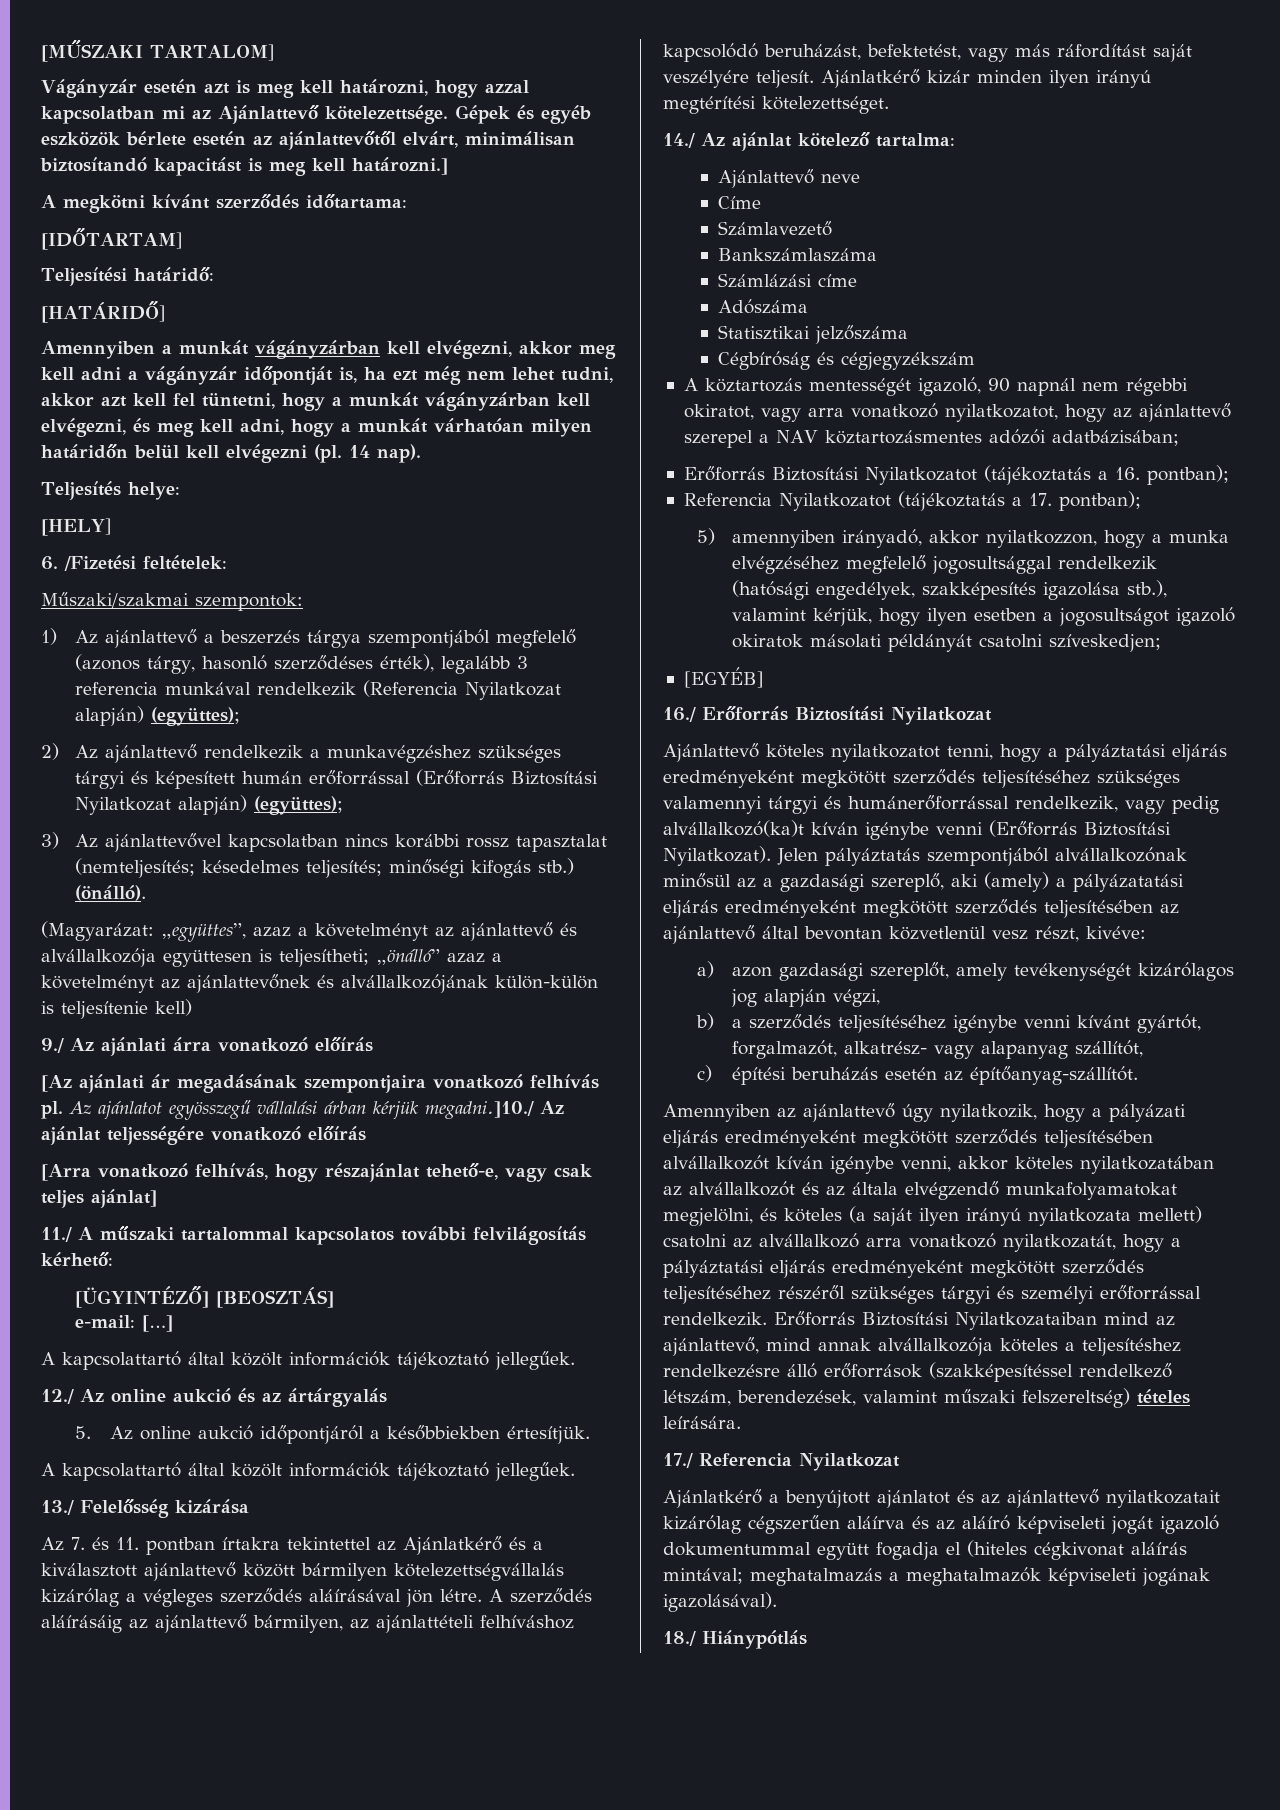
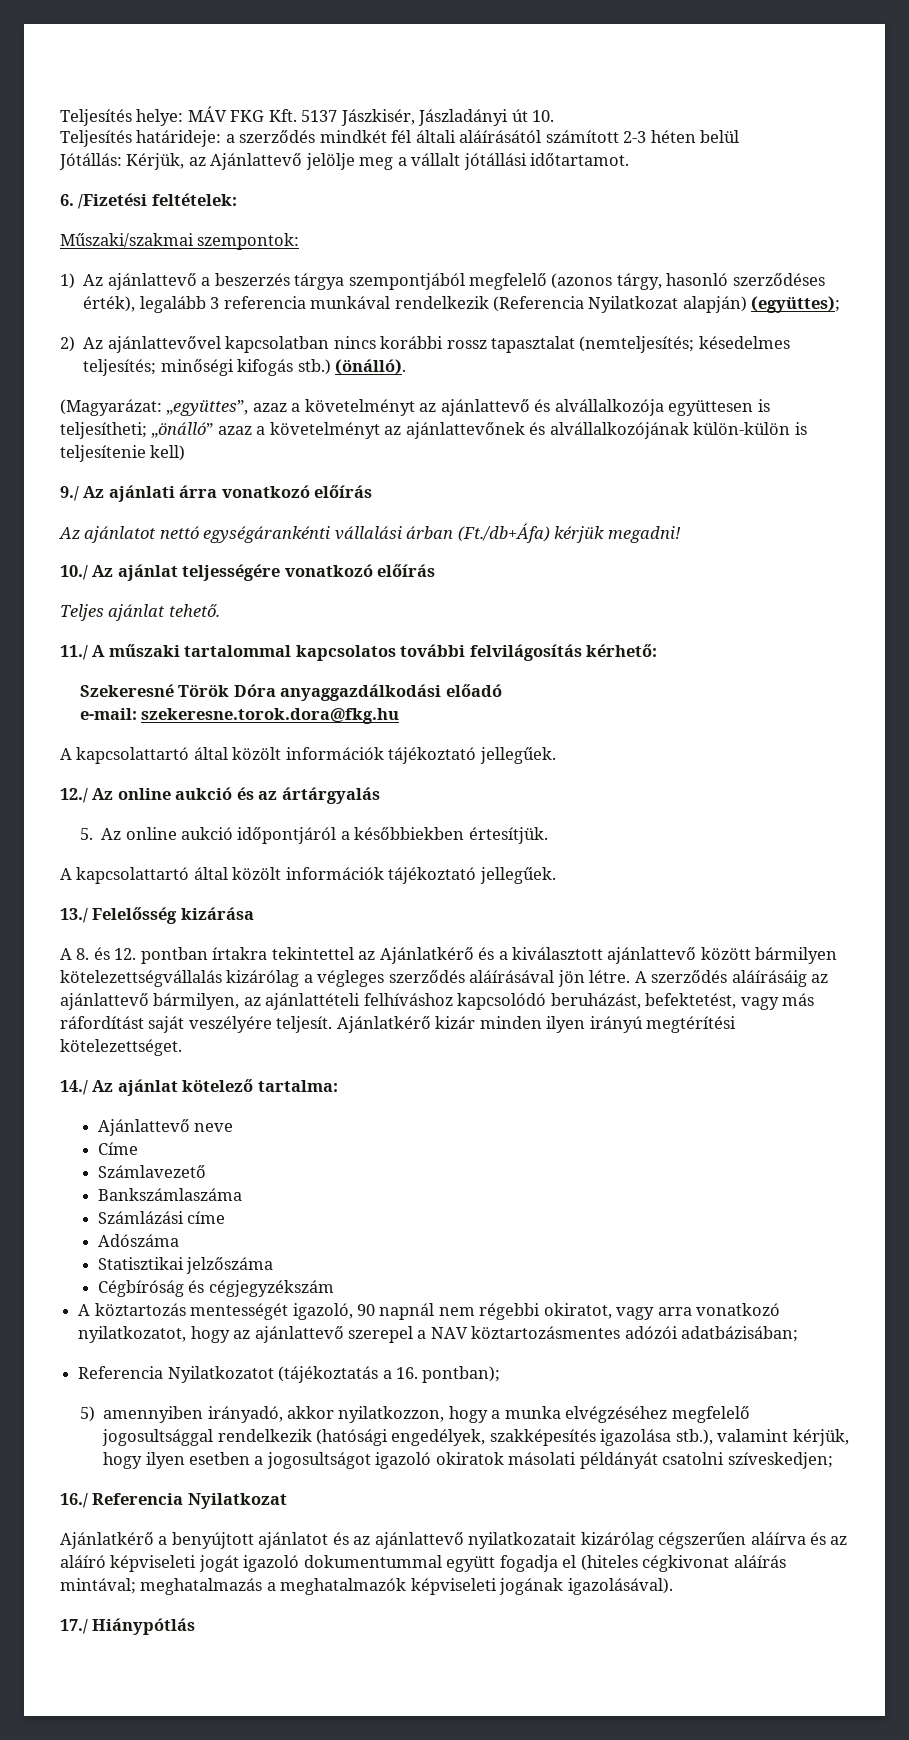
- [MŰSZAKI TARTALOM]
- Vágányzár esetén azt is meg kell határozni, hogy azzal kapcsolatban mi az Ajánlattevő kötelezettsége. Gépek és egyéb eszközök bérlete esetén az ajánlattevőtől elvárt, minimálisan biztosítandó kapacitást is meg kell határozni.]
- A megkötni kívánt szerződés időtartama:
- [IDŐTARTAM]
- Teljesítési határidő:
- [HATÁRIDŐ]
- Amennyiben a munkát vágányzárban kell elvégezni, akkor meg kell adni a vágányzár időpontját is, ha ezt még nem lehet tudni, akkor azt kell fel tüntetni, hogy a munkát vágányzárban kell elvégezni, és meg kell adni, hogy a munkát várhatóan milyen határidőn belül kell elvégezni (pl. 14 nap).
- Teljesítés helye:
- [HELY]
+ Teljesítés helye: MÁV FKG Kft. 5137 Jászkisér, Jászladányi út 10.
+ Teljesítés határideje: a szerződés mindkét fél általi aláírásától számított 2-3 héten belül
+ Jótállás: Kérjük, az Ajánlattevő jelölje meg a vállalt jótállási időtartamot.
- 2) Az ajánlattevő rendelkezik a munkavégzéshez szükséges tárgyi és képesített humán erőforrással (Erőforrás Biztosítási Nyilatkozat alapján) (együttes);
- 3) Az ajánlattevővel kapcsolatban nincs korábbi rossz tapasztalat (nemteljesítés; késedelmes teljesítés; minőségi kifogás stb.)
+ 2) Az ajánlattevővel kapcsolatban nincs korábbi rossz tapasztalat (nemteljesítés; késedelmes teljesítés; minőségi kifogás stb.)
- [Az ajánlati ár megadásának szempontjaira vonatkozó felhívás pl. Az ajánlatot egyösszegű vállalási árban kérjük megadni.]10./ Az ajánlat teljességére vonatkozó előírás
+ Az ajánlatot nettó egységárankénti vállalási árban (Ft./db+Áfa) kérjük megadni!
+ 10./ Az ajánlat teljességére vonatkozó előírás
- [Arra vonatkozó felhívás, hogy részajánlat tehető-e, vagy csak teljes ajánlat]
+ Teljes ajánlat tehető.
- [ÜGYINTÉZŐ] [BEOSZTÁS]
+ Szekeresné Török Dóra anyaggazdálkodási előadó
- e-mail: […]
+ e-mail: szekeresne.torok.dora@fkg.hu
- Az 7. és 11. pontban írtakra tekintettel az Ajánlatkérő és a kiválasztott ajánlattevő között bármilyen kötelezettségvállalás kizárólag a végleges szerződés aláírásával jön létre.
+ A 8. és 12. pontban írtakra tekintettel az Ajánlatkérő és a kiválasztott ajánlattevő között bármilyen kötelezettségvállalás kizárólag a végleges szerződés aláírásával jön létre.
- Erőforrás Biztosítási Nyilatkozatot (tájékoztatás a 16. pontban);
+ Referencia Nyilatkozatot (tájékoztatás a 16. pontban);
- Referencia Nyilatkozatot (tájékoztatás a 17. pontban);
- [EGYÉB]
- 16./ Erőforrás Biztosítási Nyilatkozat
- Ajánlattevő köteles nyilatkozatot tenni, hogy a pályáztatási eljárás eredményeként megkötött szerződés teljesítéséhez szükséges valamennyi tárgyi és humánerőforrással rendelkezik, vagy pedig alvállalkozó(ka)t kíván igénybe venni (Erőforrás Biztosítási Nyilatkozat). Jelen pályáztatás szempontjából alvállalkozónak minősül az a gazdasági szereplő, aki (amely) a pályázatatási eljárás eredményeként megkötött szerződés teljesítésében az ajánlattevő által bevontan közvetlenül vesz részt, kivéve:
- a) azon gazdasági szereplőt, amely tevékenységét kizárólagos jog alapján végzi,
- b) a szerződés teljesítéséhez igénybe venni kívánt gyártót, forgalmazót, alkatrész- vagy alapanyag szállítót,
- c) építési beruházás esetén az építőanyag-szállítót.
- Amennyiben az ajánlattevő úgy nyilatkozik, hogy a pályázati eljárás eredményeként megkötött szerződés teljesítésében alvállalkozót kíván igénybe venni, akkor köteles nyilatkozatában az alvállalkozót és az általa elvégzendő munkafolyamatokat megjelölni, és köteles (a saját ilyen irányú nyilatkozata mellett) csatolni az alvállalkozó arra vonatkozó nyilatkozatát, hogy a pályáztatási eljárás eredményeként megkötött szerződés teljesítéséhez részéről szükséges tárgyi és személyi erőforrással rendelkezik. Erőforrás Biztosítási Nyilatkozataiban mind az ajánlattevő, mind annak alvállalkozója köteles a teljesítéshez rendelkezésre álló erőforrások (szakképesítéssel rendelkező létszám, berendezések, valamint műszaki felszereltség) tételes leírására.
- 17./ Referencia Nyilatkozat
+ 16./ Referencia Nyilatkozat
- 18./ Hiánypótlás
+ 17./ Hiánypótlás

